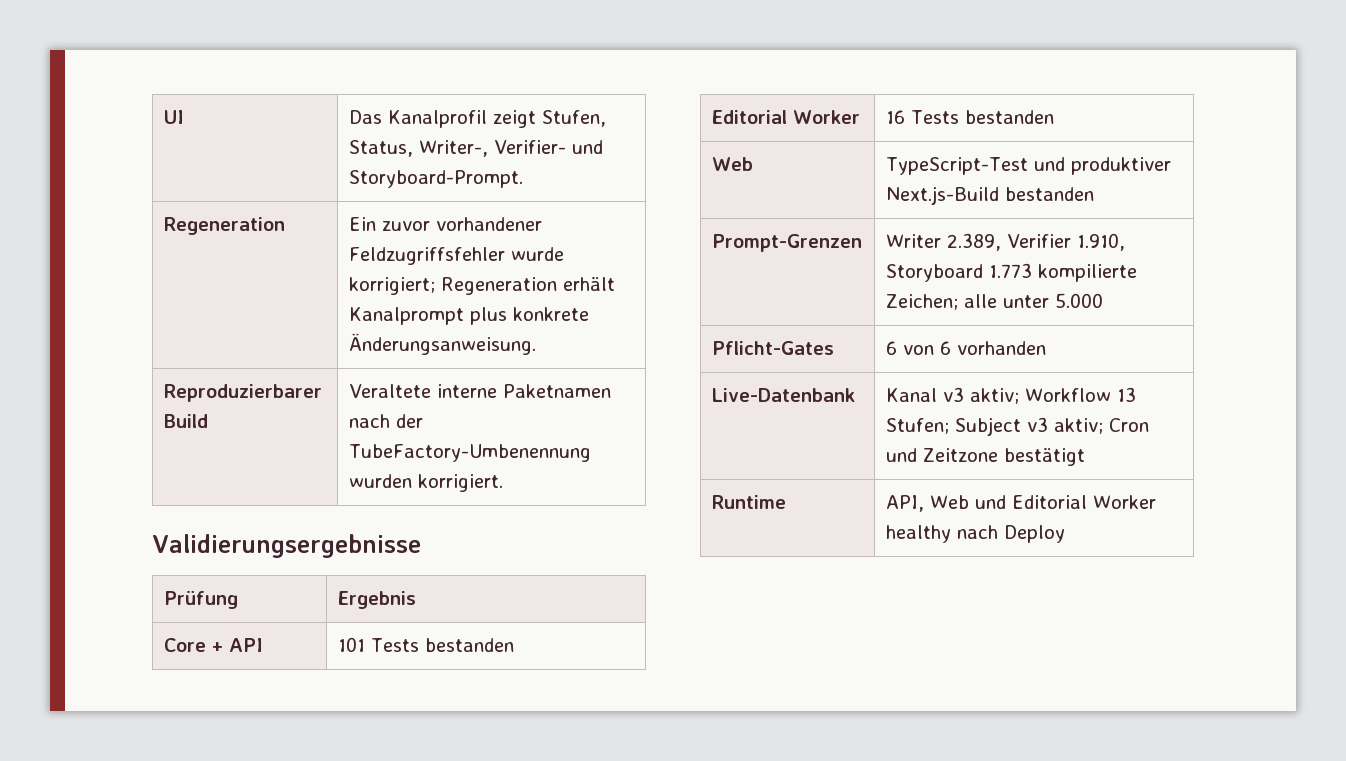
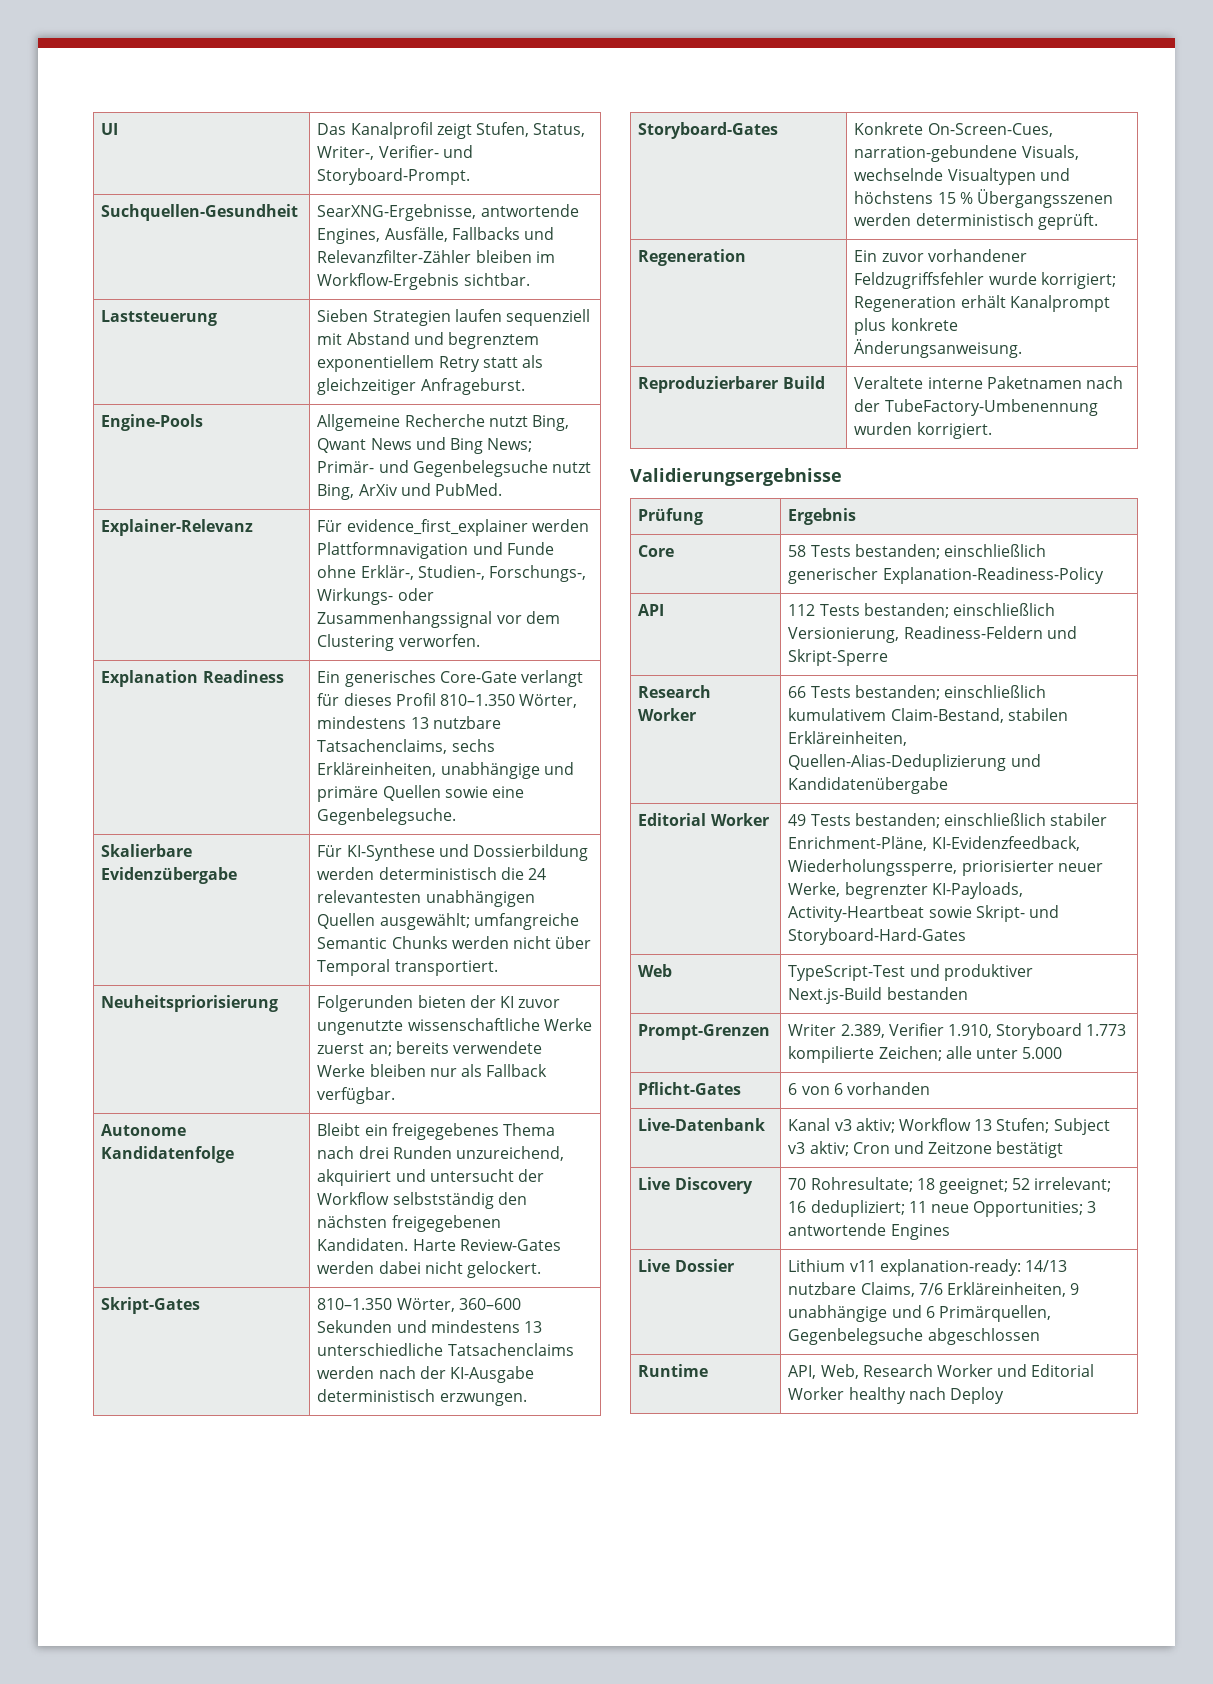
+ Suchquellen-Gesundheit | SearXNG-Ergebnisse, antwortende Engines, Ausfälle, Fallbacks und Relevanzfilter-Zähler bleiben im Workflow-Ergebnis sichtbar.
+ Laststeuerung | Sieben Strategien laufen sequenziell mit Abstand und begrenztem exponentiellem Retry statt als gleichzeitiger Anfrageburst.
+ Engine-Pools | Allgemeine Recherche nutzt Bing, Qwant News und Bing News; Primär- und Gegenbelegsuche nutzt Bing, ArXiv und PubMed.
+ Explainer-Relevanz | Für evidence_first_explainer werden Plattformnavigation und Funde ohne Erklär-, Studien-, Forschungs-, Wirkungs- oder Zusammenhangssignal vor dem Clustering verworfen.
+ Explanation Readiness | Ein generisches Core-Gate verlangt für dieses Profil 810–1.350 Wörter, mindestens 13 nutzbare Tatsachenclaims, sechs Erkläreinheiten, unabhängige und primäre Quellen sowie eine Gegenbelegsuche.
+ Skalierbare Evidenzübergabe | Für KI-Synthese und Dossierbildung werden deterministisch die 24 relevantesten unabhängigen Quellen ausgewählt; umfangreiche Semantic Chunks werden nicht über Temporal transportiert.
+ Neuheitspriorisierung | Folgerunden bieten der KI zuvor ungenutzte wissenschaftliche Werke zuerst an; bereits verwendete Werke bleiben nur als Fallback verfügbar.
+ Autonome Kandidatenfolge | Bleibt ein freigegebenes Thema nach drei Runden unzureichend, akquiriert und untersucht der Workflow selbstständig den nächsten freigegebenen Kandidaten. Harte Review-Gates werden dabei nicht gelockert.
+ Skript-Gates | 810–1.350 Wörter, 360–600 Sekunden und mindestens 13 unterschiedliche Tatsachenclaims werden nach der KI-Ausgabe deterministisch erzwungen.
+ Storyboard-Gates | Konkrete On-Screen-Cues, narration-gebundene Visuals, wechselnde Visualtypen und höchstens 15 % Übergangsszenen werden deterministisch geprüft.
- Core + API | 101 Tests bestanden
- Editorial Worker | 16 Tests bestanden
+ Core | 58 Tests bestanden; einschließlich generischer Explanation-Readiness-Policy
+ API | 112 Tests bestanden; einschließlich Versionierung, Readiness-Feldern und Skript-Sperre
+ Research Worker | 66 Tests bestanden; einschließlich kumulativem Claim-Bestand, stabilen Erkläreinheiten, Quellen-Alias-Deduplizierung und Kandidatenübergabe
+ Editorial Worker | 49 Tests bestanden; einschließlich stabiler Enrichment-Pläne, KI-Evidenzfeedback, Wiederholungssperre, priorisierter neuer Werke, begrenzter KI-Payloads, Activity-Heartbeat sowie Skript- und Storyboard-Hard-Gates
+ Live Discovery | 70 Rohresultate; 18 geeignet; 52 irrelevant; 16 dedupliziert; 11 neue Opportunities; 3 antwortende Engines
+ Live Dossier | Lithium v11 explanation-ready: 14/13 nutzbare Claims, 7/6 Erkläreinheiten, 9 unabhängige und 6 Primärquellen, Gegenbelegsuche abgeschlossen
- Runtime | API, Web und Editorial Worker healthy nach Deploy
+ Runtime | API, Web, Research Worker und Editorial Worker healthy nach Deploy

